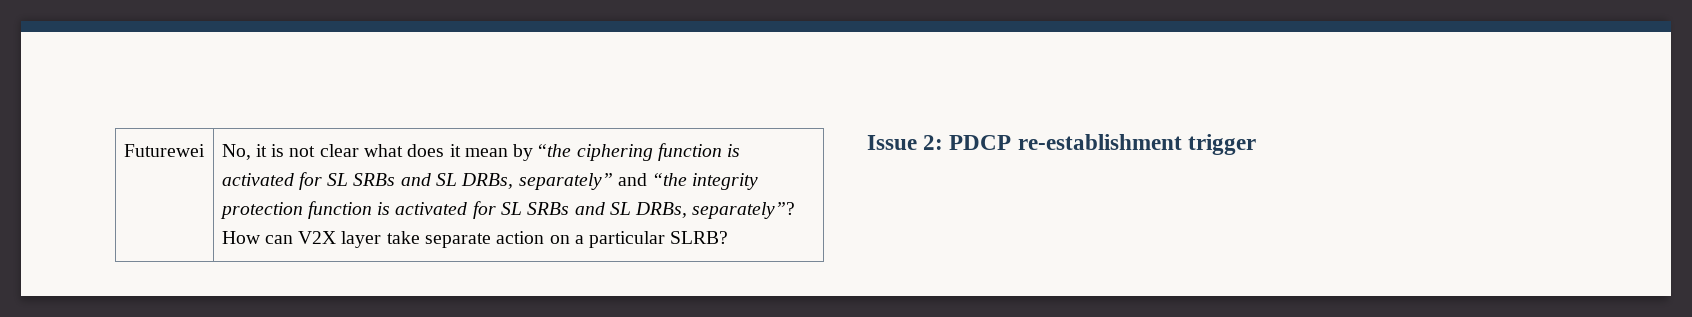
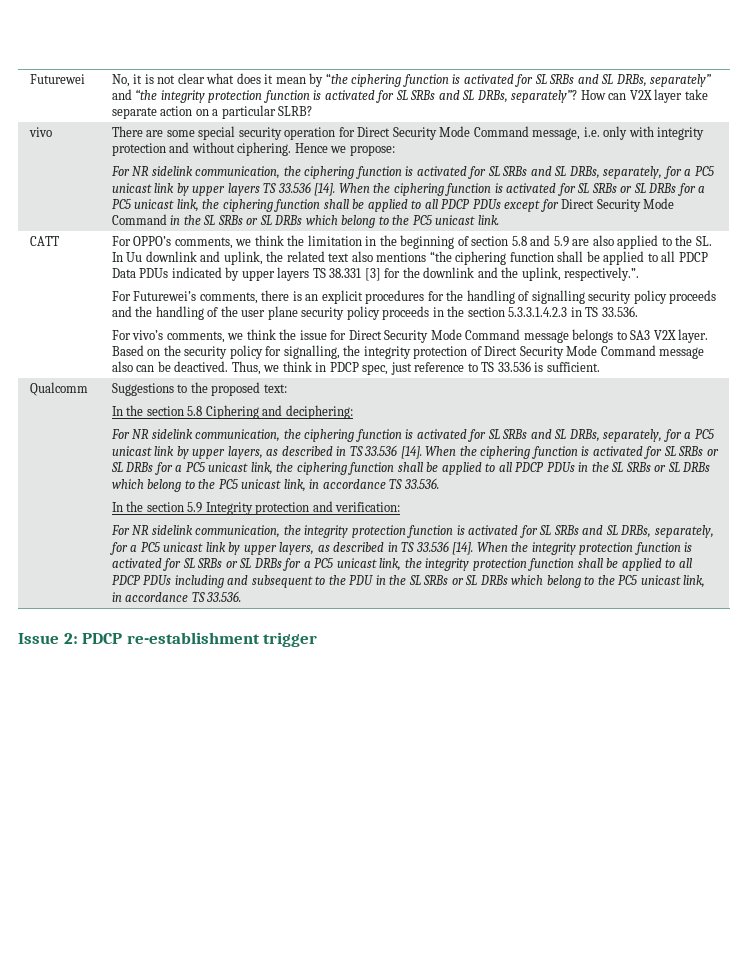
+ vivo | There are some special security operation for Direct Security Mode Command message, i.e. only with integrity protection and without ciphering. Hence we propose:
+ For NR sidelink communication, the ciphering function is activated for SL SRBs and SL DRBs, separately, for a PC5 unicast link by upper layers TS 33.536 [14]. When the ciphering function is activated for SL SRBs or SL DRBs for a PC5 unicast link, the ciphering function shall be applied to all PDCP PDUs except for Direct Security Mode Command in the SL SRBs or SL DRBs which belong to the PC5 unicast link.
+ CATT | For OPPO’s comments, we think the limitation in the beginning of section 5.8 and 5.9 are also applied to the SL. In Uu downlink and uplink, the related text also mentions “the ciphering function shall be applied to all PDCP Data PDUs indicated by upper layers TS 38.331 [3] for the downlink and the uplink, respectively.”.
+ For Futurewei’s comments, there is an explicit procedures for the handling of signalling security policy proceeds and the handling of the user plane security policy proceeds in the section 5.3.3.1.4.2.3 in TS 33.536.
+ For vivo’s comments, we think the issue for Direct Security Mode Command message belongs to SA3 V2X layer. Based on the security policy for signalling, the integrity protection of Direct Security Mode Command message also can be deactived. Thus, we think in PDCP spec, just reference to TS 33.536 is sufficient.
+ Qualcomm | Suggestions to the proposed text:
+ In the section 5.8 Ciphering and deciphering:
+ For NR sidelink communication, the ciphering function is activated for SL SRBs and SL DRBs, separately, for a PC5 unicast link by upper layers, as described in TS 33.536 [14]. When the ciphering function is activated for SL SRBs or SL DRBs for a PC5 unicast link, the ciphering function shall be applied to all PDCP PDUs in the SL SRBs or SL DRBs which belong to the PC5 unicast link, in accordance TS 33.536.
+ In the section 5.9 Integrity protection and verification:
+ For NR sidelink communication, the integrity protection function is activated for SL SRBs and SL DRBs, separately, for a PC5 unicast link by upper layers, as described in TS 33.536 [14]. When the integrity protection function is activated for SL SRBs or SL DRBs for a PC5 unicast link, the integrity protection function shall be applied to all PDCP PDUs including and subsequent to the PDU in the SL SRBs or SL DRBs which belong to the PC5 unicast link, in accordance TS 33.536.

